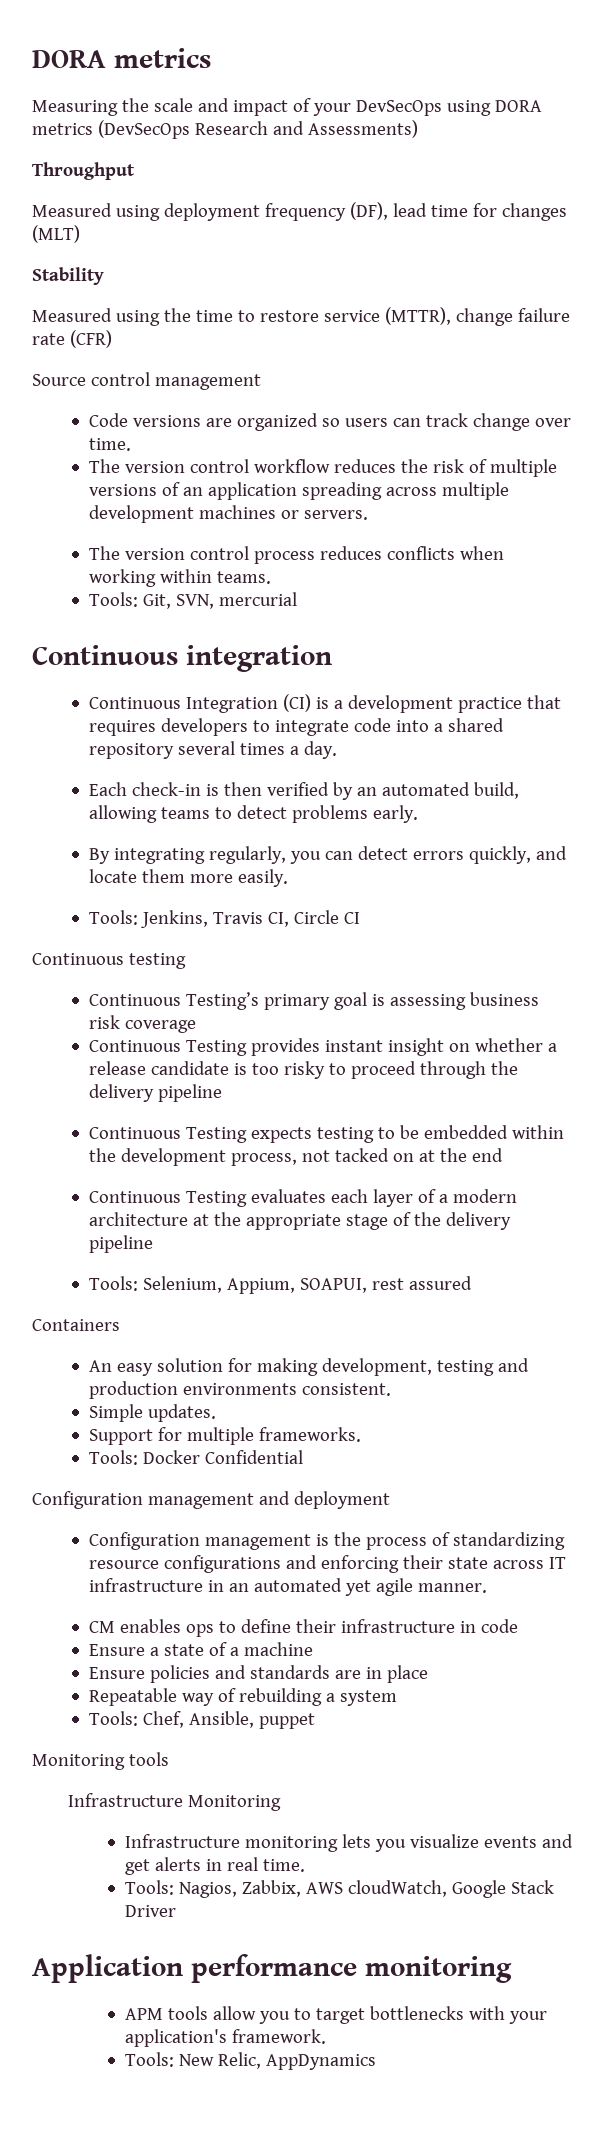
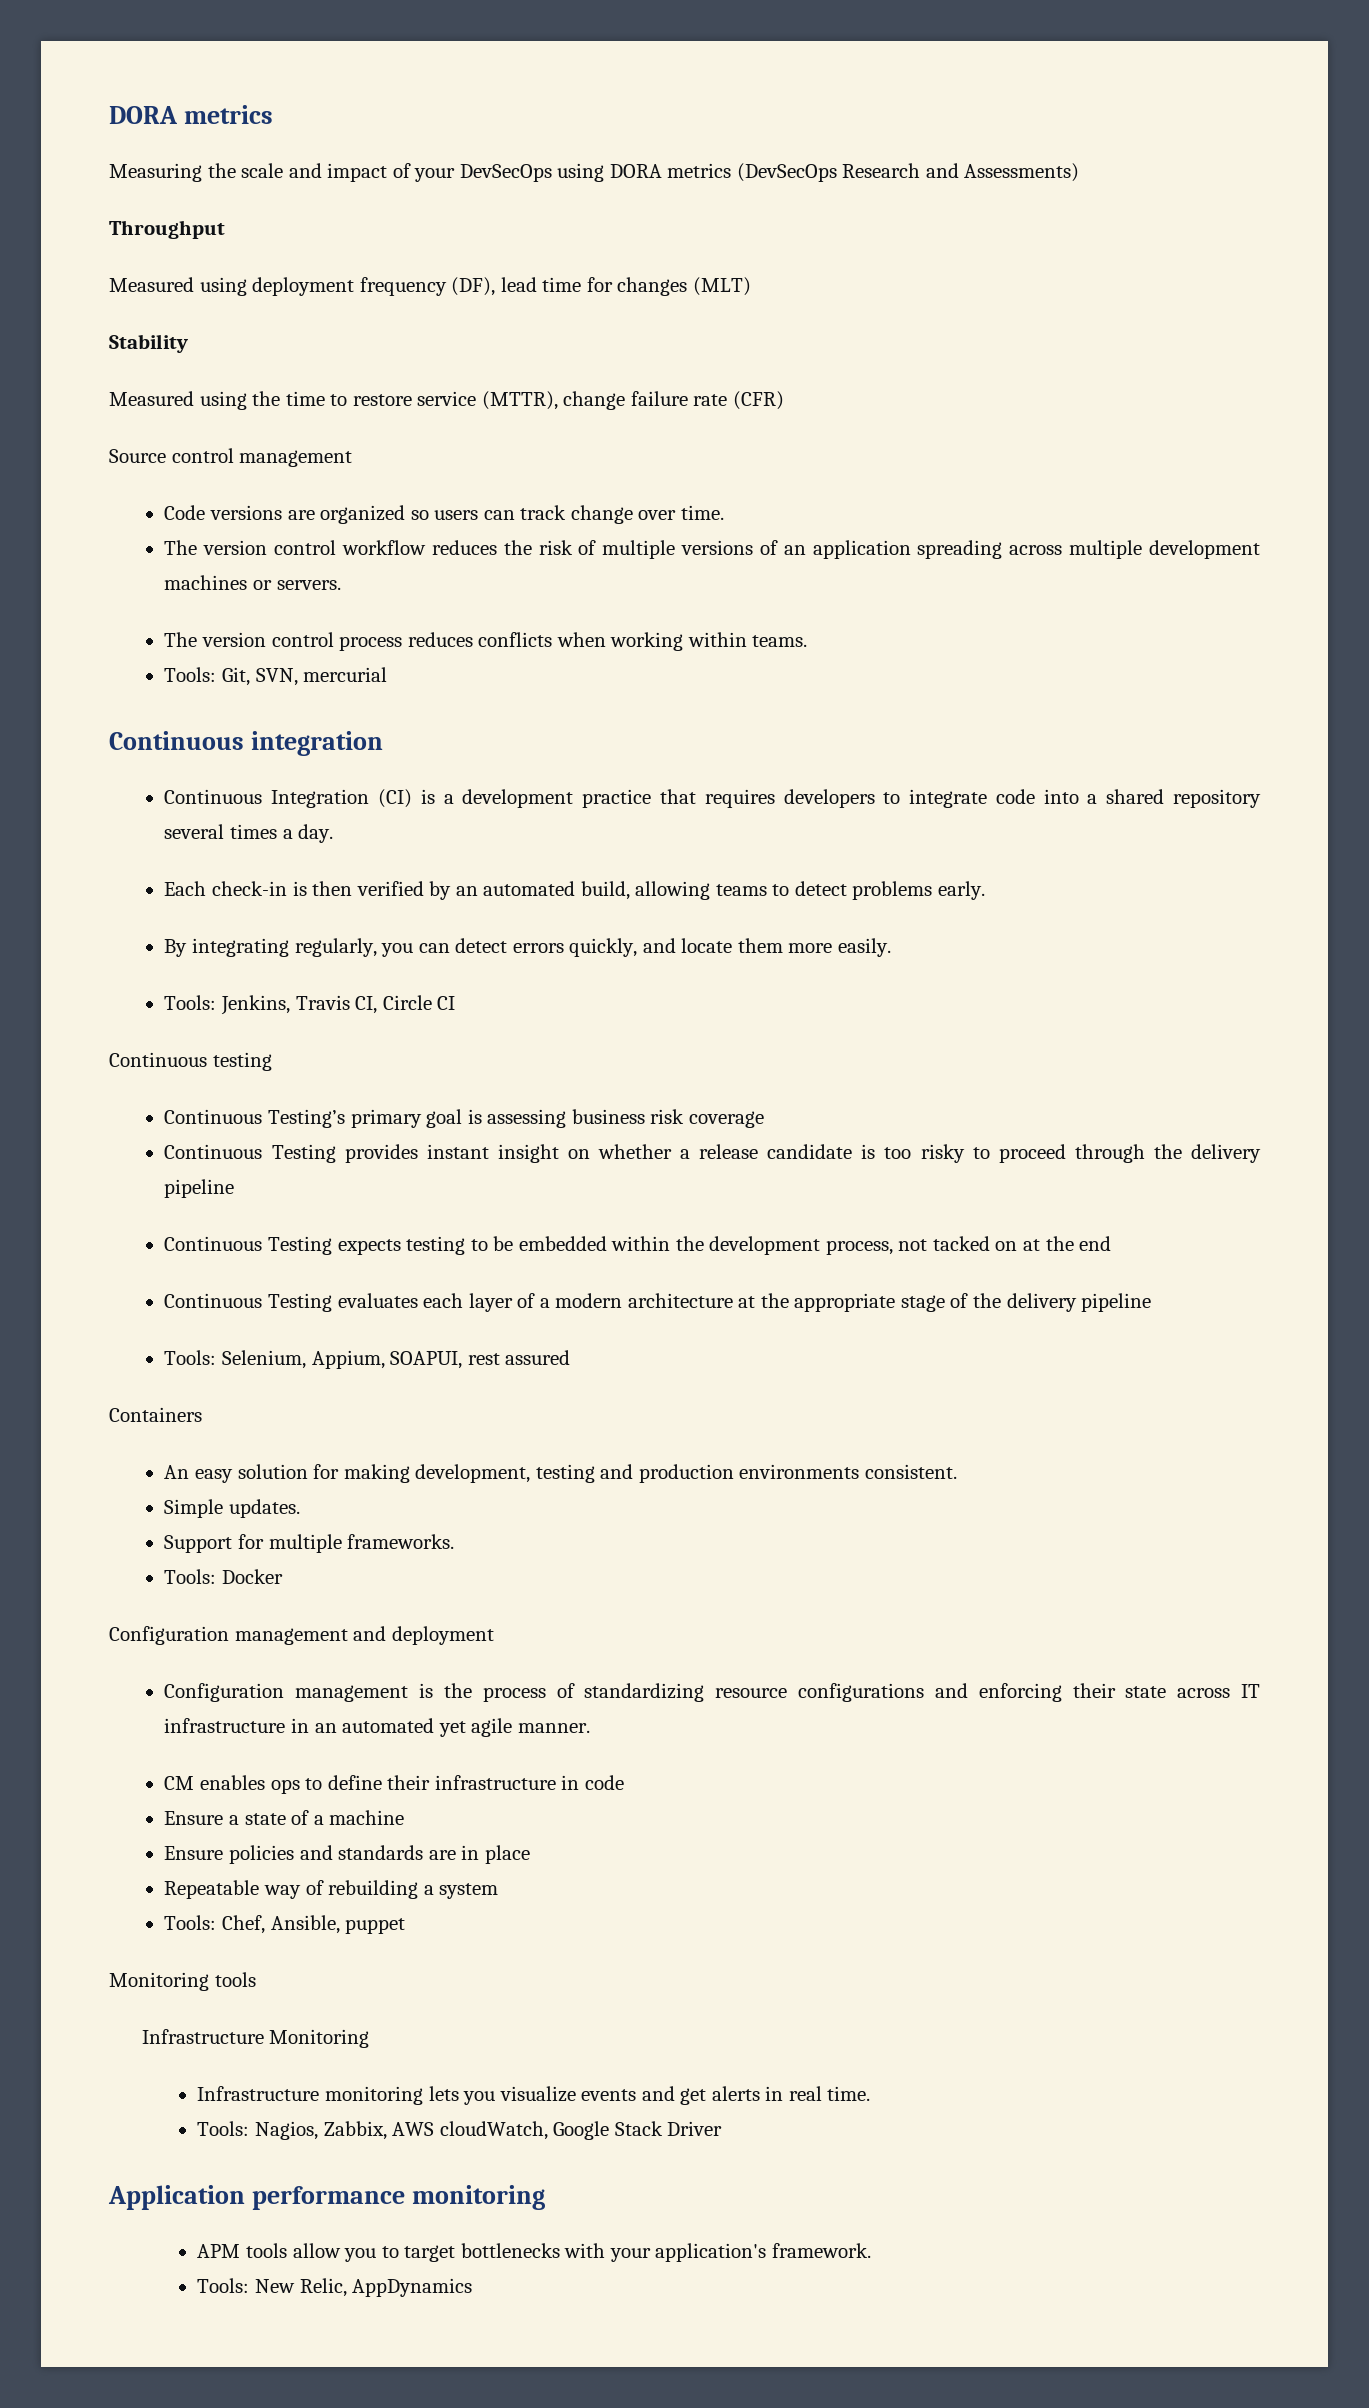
- Tools: Docker Confidential
+ Tools: Docker

